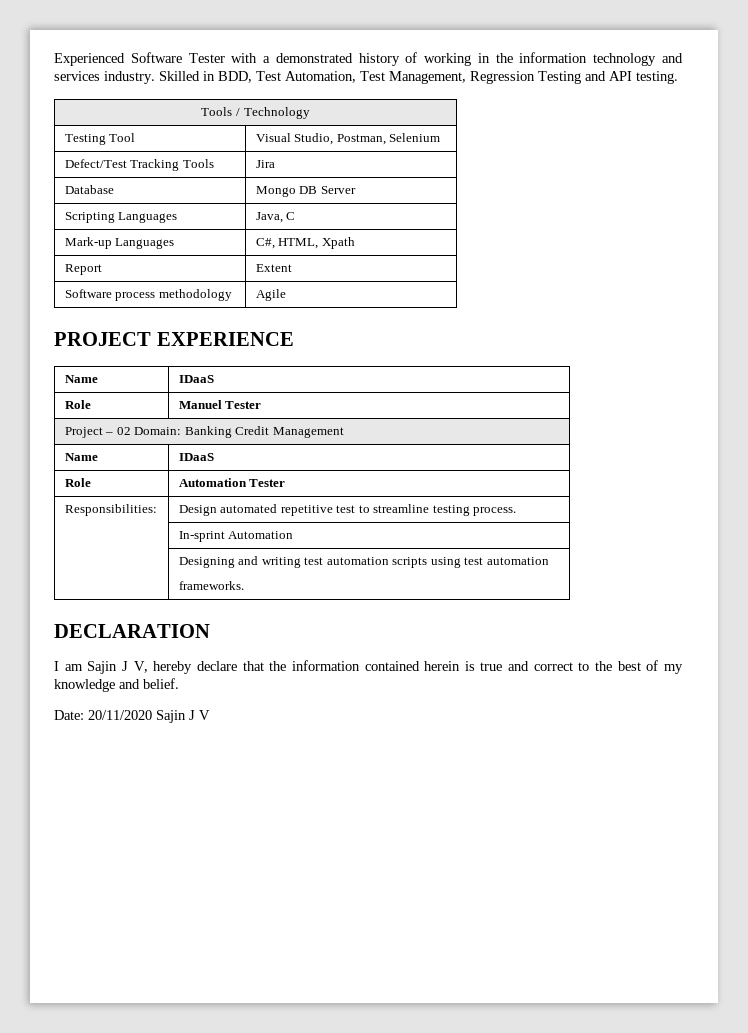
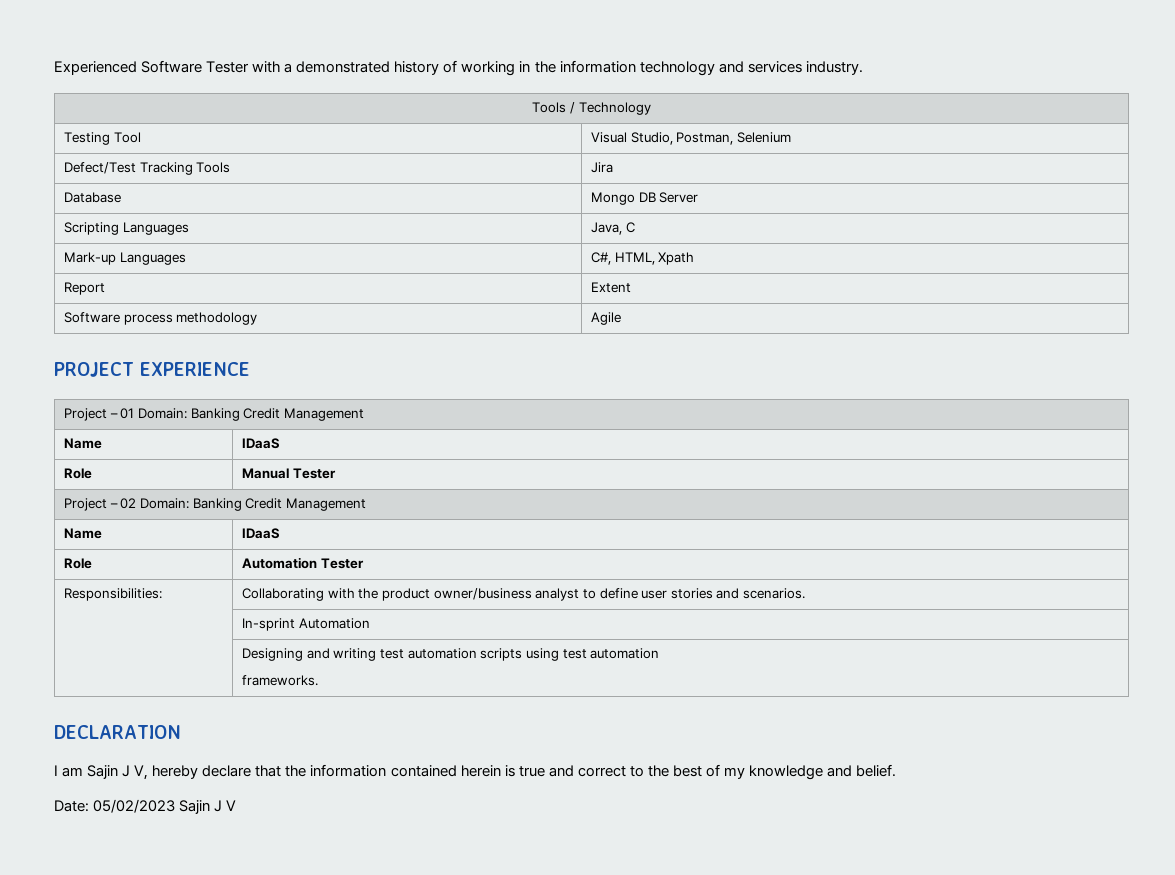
- Skilled in BDD, Test Automation, Test Management, Regression Testing and API testing.
  PROJECT EXPERIENCE
+ Project – 01 Domain: Banking Credit Management
  Name | IDaaS
- Role | Manuel Tester
+ Role | Manual Tester
- Responsibilities: | Design automated repetitive test to streamline testing process.
+ Responsibilities: | Collaborating with the product owner/business analyst to define user stories and scenarios.
- Date: 20/11/2020 Sajin J V
+ Date: 05/02/2023 Sajin J V

